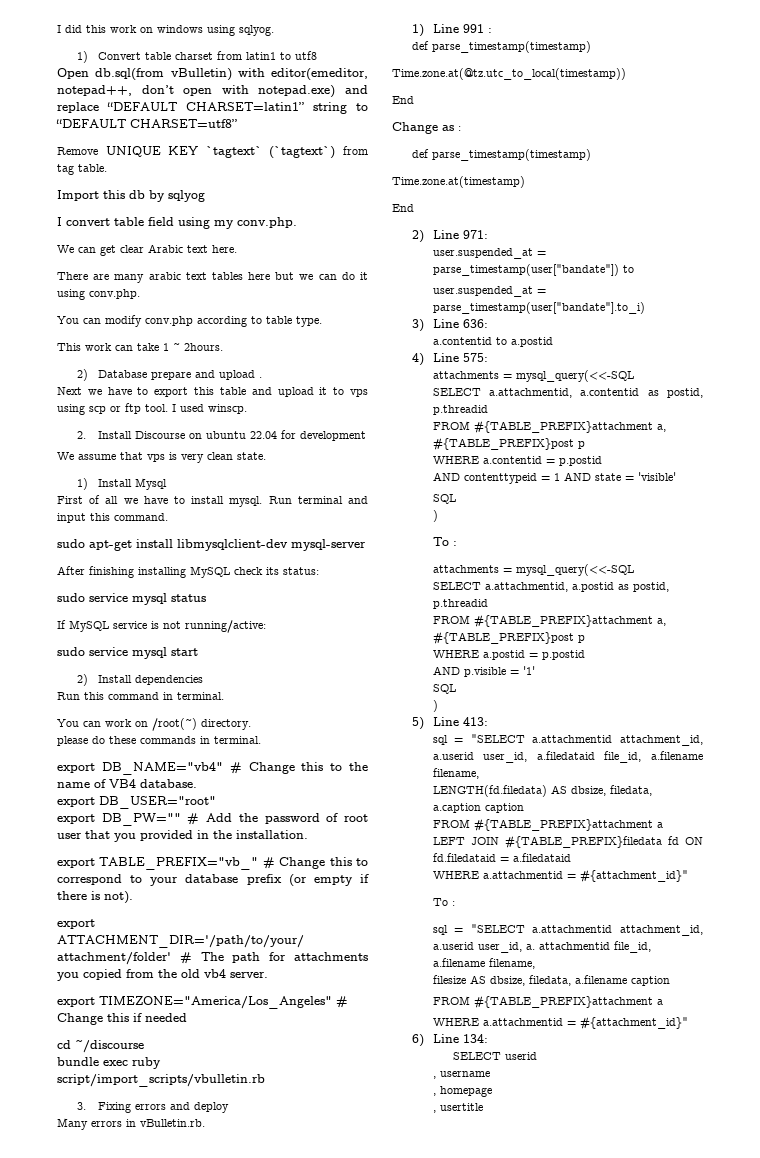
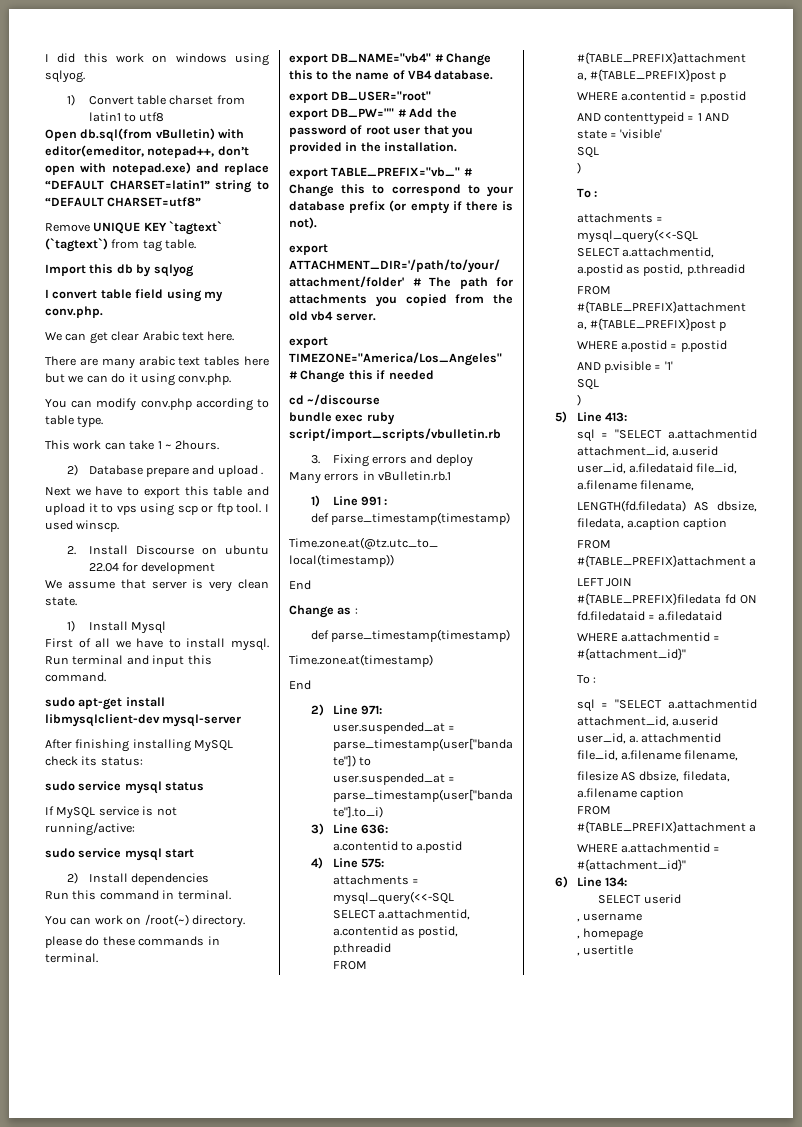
- We assume that vps is very clean state.
+ We assume that server is very clean state.
- Many errors in vBulletin.rb.
+ Many errors in vBulletin.rb.1

